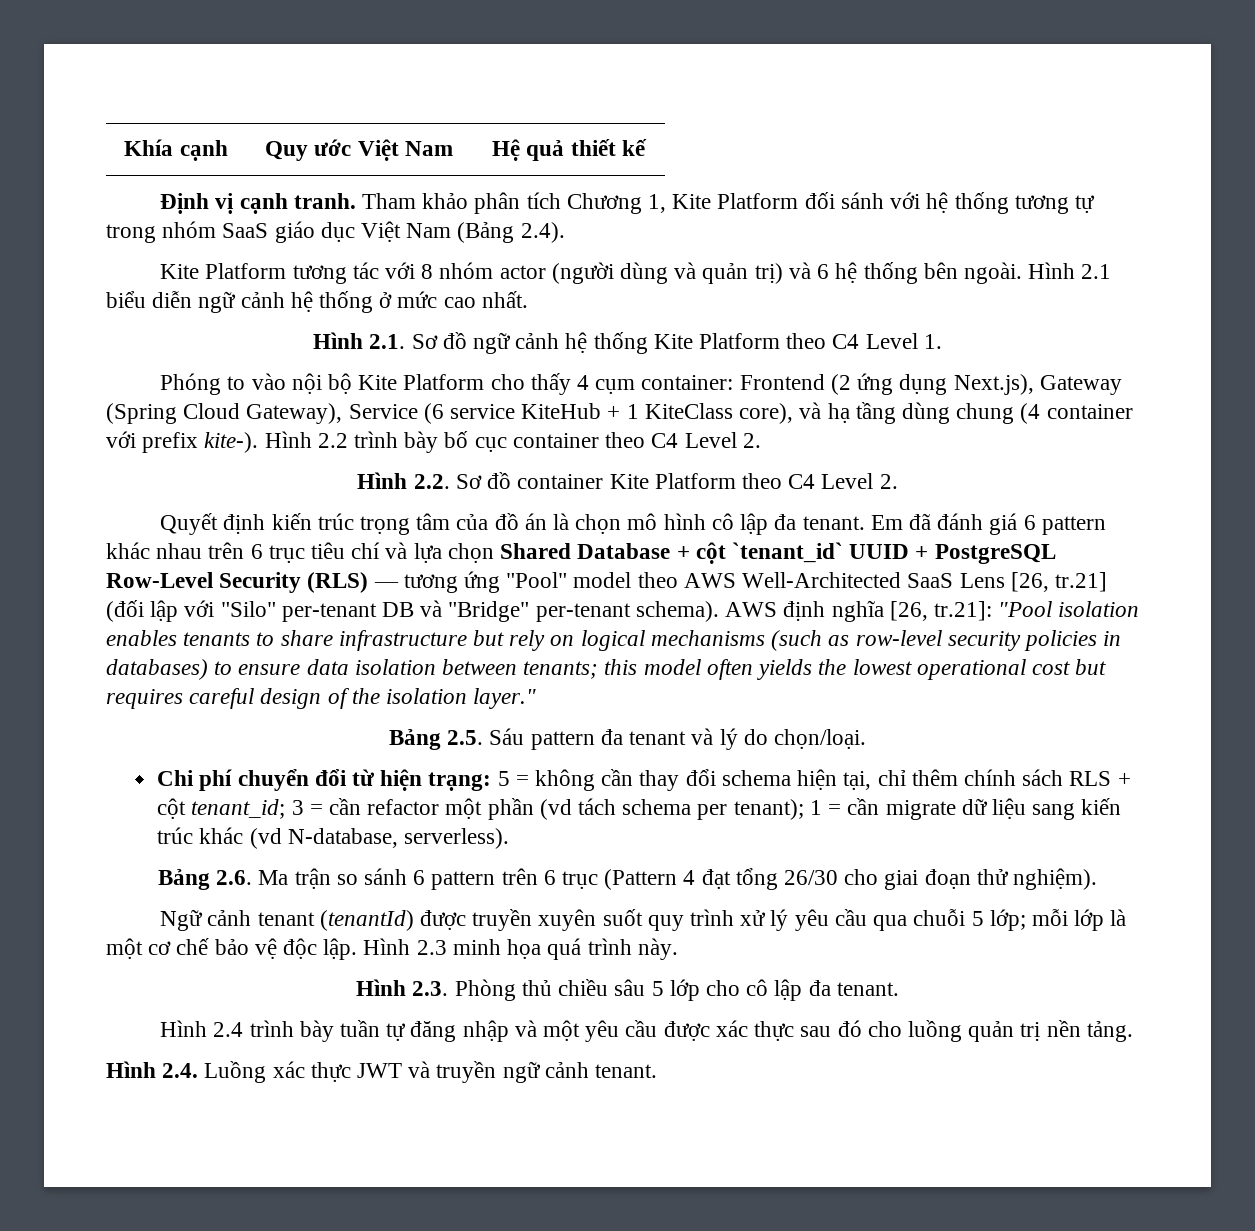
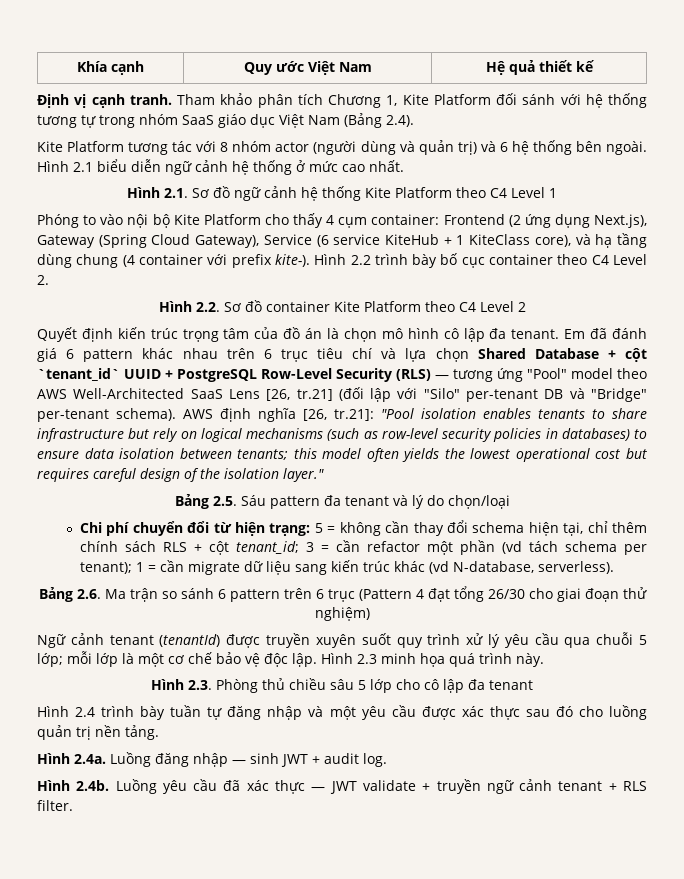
- Hình 2.1. Sơ đồ ngữ cảnh hệ thống Kite Platform theo C4 Level 1.
+ Hình 2.1. Sơ đồ ngữ cảnh hệ thống Kite Platform theo C4 Level 1
- Hình 2.2. Sơ đồ container Kite Platform theo C4 Level 2.
+ Hình 2.2. Sơ đồ container Kite Platform theo C4 Level 2
- Bảng 2.5. Sáu pattern đa tenant và lý do chọn/loại.
+ Bảng 2.5. Sáu pattern đa tenant và lý do chọn/loại
- Bảng 2.6. Ma trận so sánh 6 pattern trên 6 trục (Pattern 4 đạt tổng 26/30 cho giai đoạn thử nghiệm).
+ Bảng 2.6. Ma trận so sánh 6 pattern trên 6 trục (Pattern 4 đạt tổng 26/30 cho giai đoạn thử nghiệm)
- Hình 2.3. Phòng thủ chiều sâu 5 lớp cho cô lập đa tenant.
+ Hình 2.3. Phòng thủ chiều sâu 5 lớp cho cô lập đa tenant
- Hình 2.4. Luồng xác thực JWT và truyền ngữ cảnh tenant.
+ Hình 2.4a. Luồng đăng nhập — sinh JWT + audit log.
+ Hình 2.4b. Luồng yêu cầu đã xác thực — JWT validate + truyền ngữ cảnh tenant + RLS filter.

